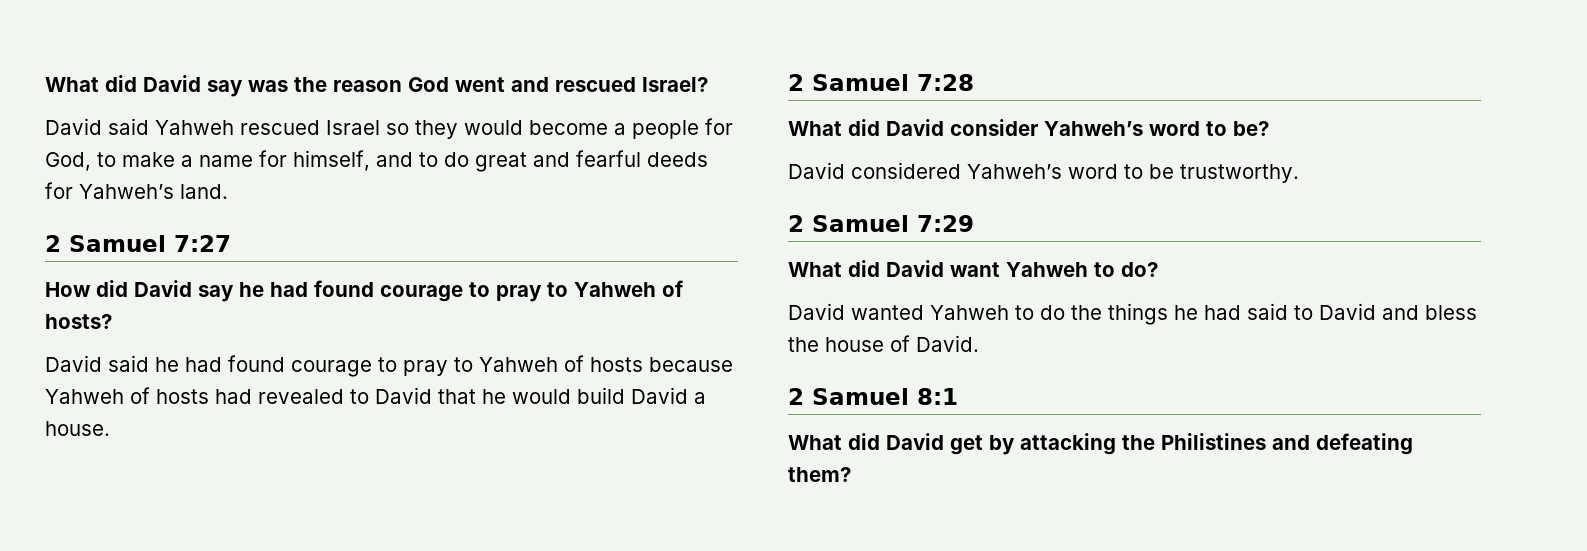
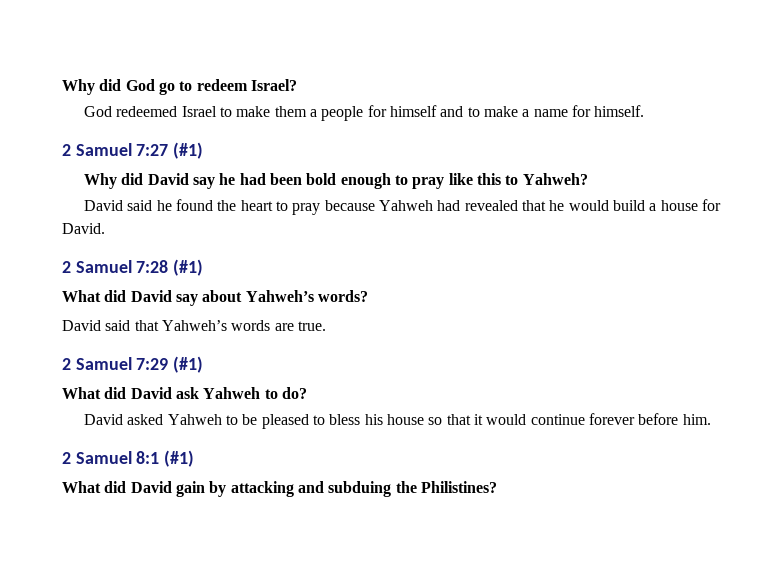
- What did David say was the reason God went and rescued Israel?
- David said Yahweh rescued Israel so they would become a people for God, to make a name for himself, and to do great and fearful deeds for Yahweh’s land.
+ Why did God go to redeem Israel?
+ God redeemed Israel to make them a people for himself and to make a name for himself.
- 2 Samuel 7:27
- How did David say he had found courage to pray to Yahweh of hosts?
- David said he had found courage to pray to Yahweh of hosts because Yahweh of hosts had revealed to David that he would build David a house.
+ 2 Samuel 7:27 (#1)
+ Why did David say he had been bold enough to pray like this to Yahweh?
+ David said he found the heart to pray because Yahweh had revealed that he would build a house for David.
- 2 Samuel 7:28
- What did David consider Yahweh’s word to be?
- David considered Yahweh’s word to be trustworthy.
+ 2 Samuel 7:28 (#1)
+ What did David say about Yahweh’s words?
+ David said that Yahweh’s words are true.
- 2 Samuel 7:29
- What did David want Yahweh to do?
+ 2 Samuel 7:29 (#1)
+ What did David ask Yahweh to do?
- David wanted Yahweh to do the things he had said to David and bless the house of David.
+ David asked Yahweh to be pleased to bless his house so that it would continue forever before him.
- 2 Samuel 8:1
- What did David get by attacking the Philistines and defeating them?
+ 2 Samuel 8:1 (#1)
+ What did David gain by attacking and subduing the Philistines?

